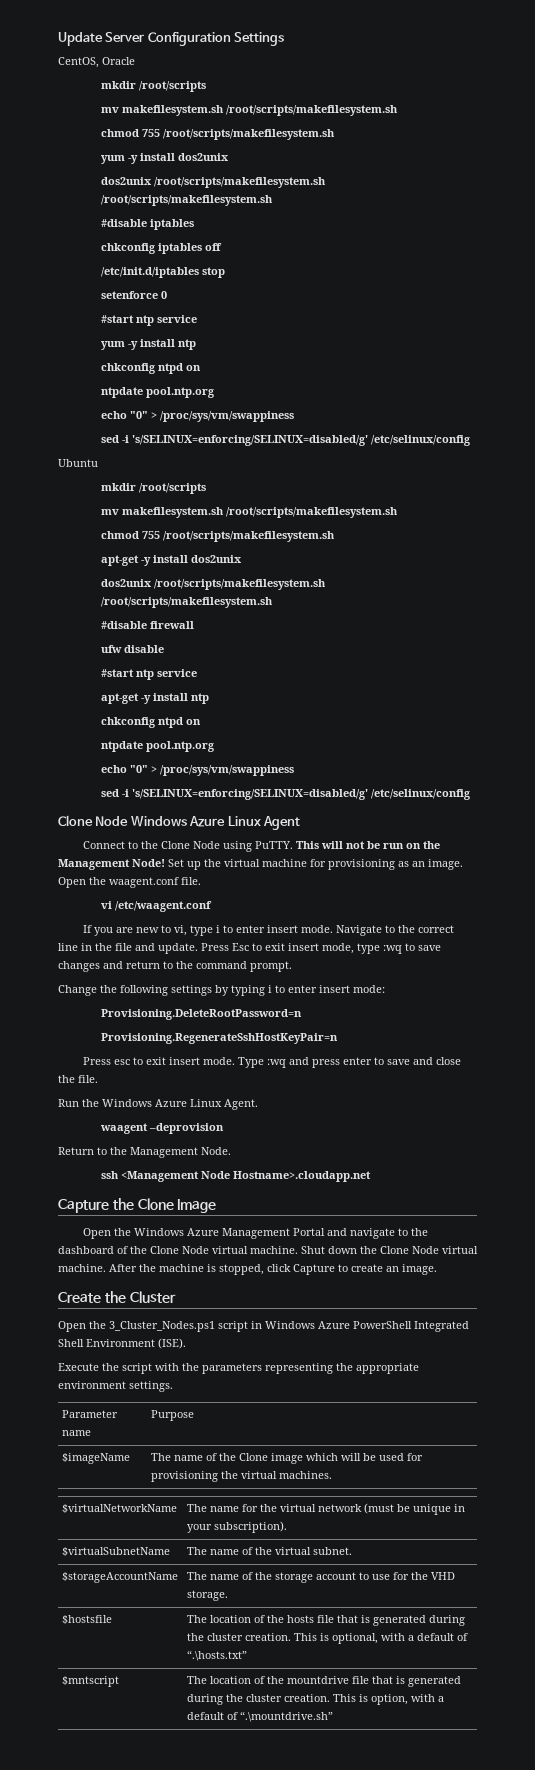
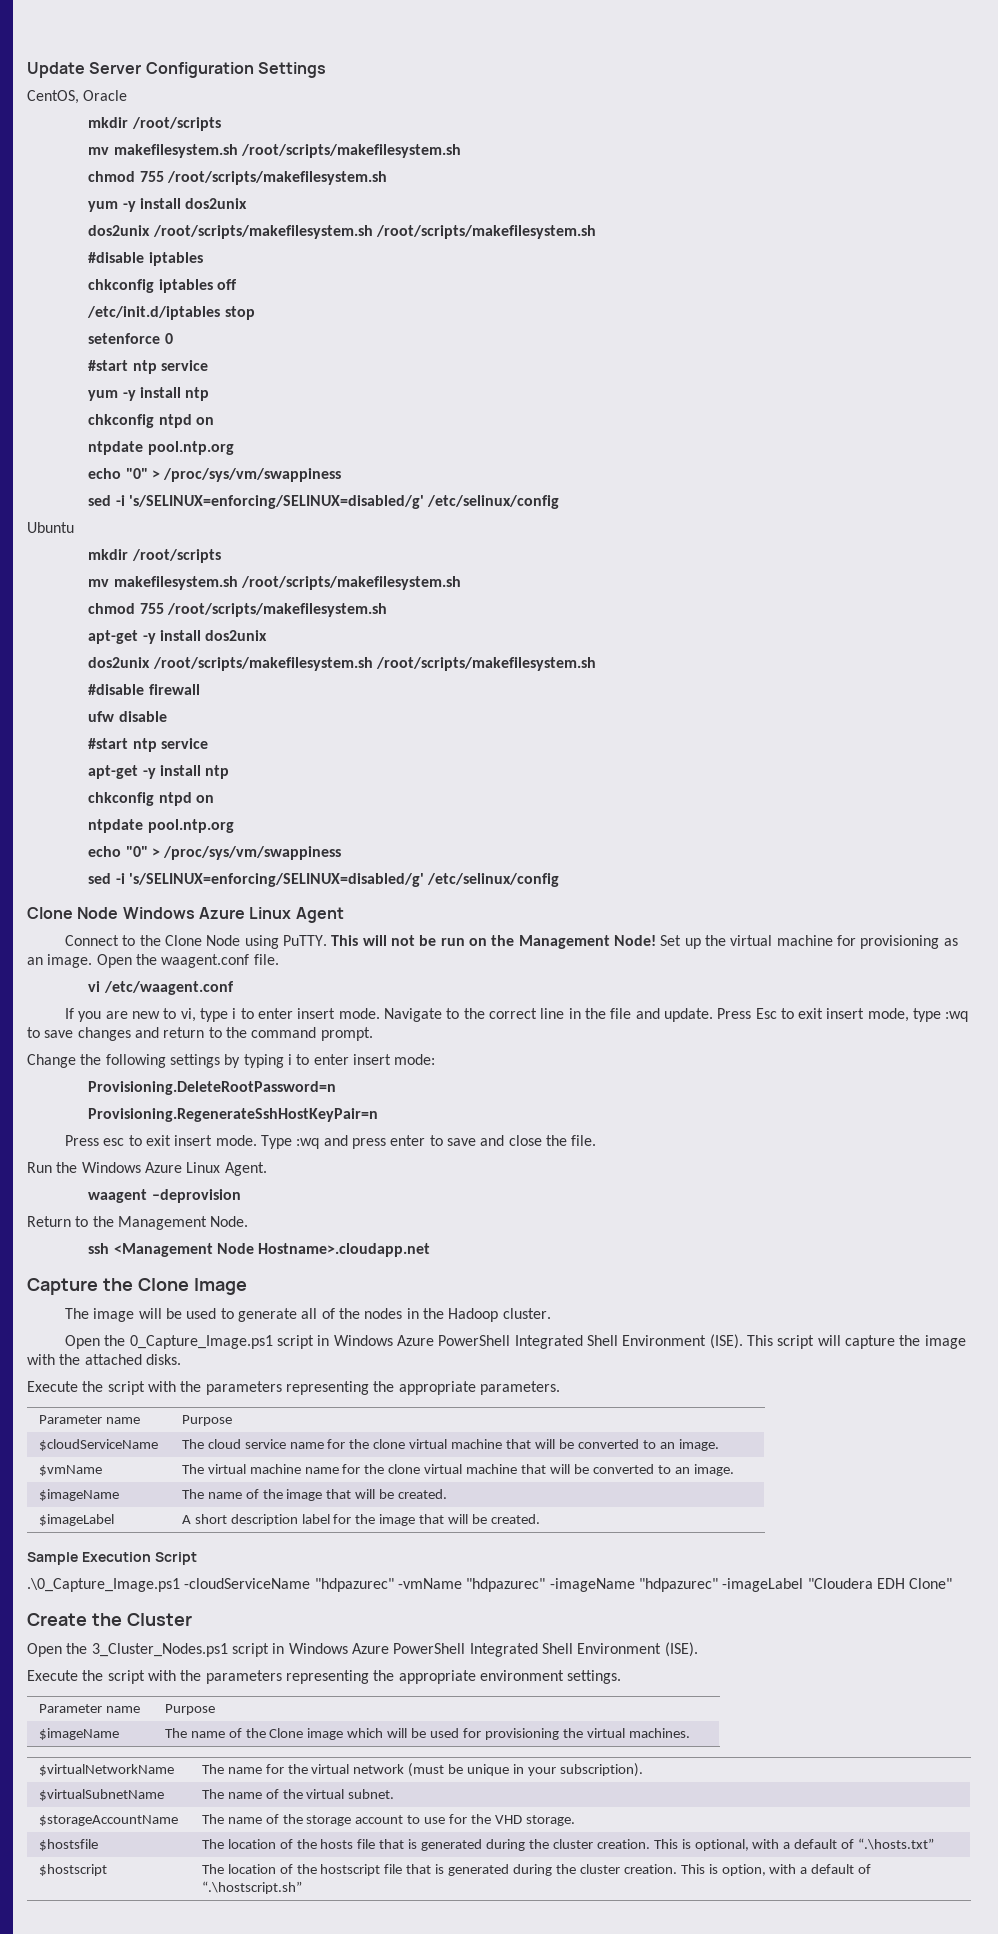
- Open the Windows Azure Management Portal and navigate to the dashboard of the Clone Node virtual machine. Shut down the Clone Node virtual machine. After the machine is stopped, click Capture to create an image.
+ The image will be used to generate all of the nodes in the Hadoop cluster.
+ Open the 0_Capture_Image.ps1 script in Windows Azure PowerShell Integrated Shell Environment (ISE). This script will capture the image with the attached disks.
+ Execute the script with the parameters representing the appropriate parameters.
+ Parameter name | Purpose
+ $cloudServiceName | The cloud service name for the clone virtual machine that will be converted to an image.
+ $vmName | The virtual machine name for the clone virtual machine that will be converted to an image.
+ $imageName | The name of the image that will be created.
+ $imageLabel | A short description label for the image that will be created.
+ Sample Execution Script
+ .\0_Capture_Image.ps1 -cloudServiceName "hdpazurec" -vmName "hdpazurec" -imageName "hdpazurec" -imageLabel "Cloudera EDH Clone"
- $mntscript | The location of the mountdrive file that is generated during the cluster creation. This is option, with a default of “.\mountdrive.sh”
+ $hostscript | The location of the hostscript file that is generated during the cluster creation. This is option, with a default of “.\hostscript.sh”

